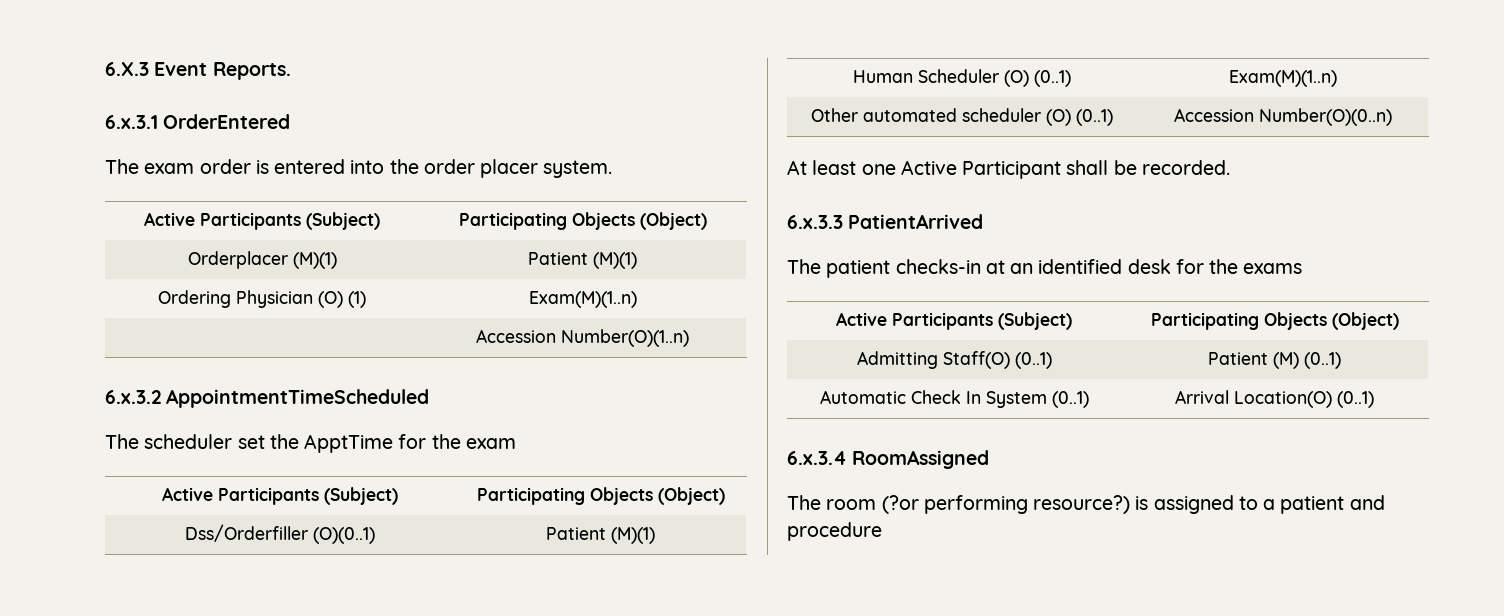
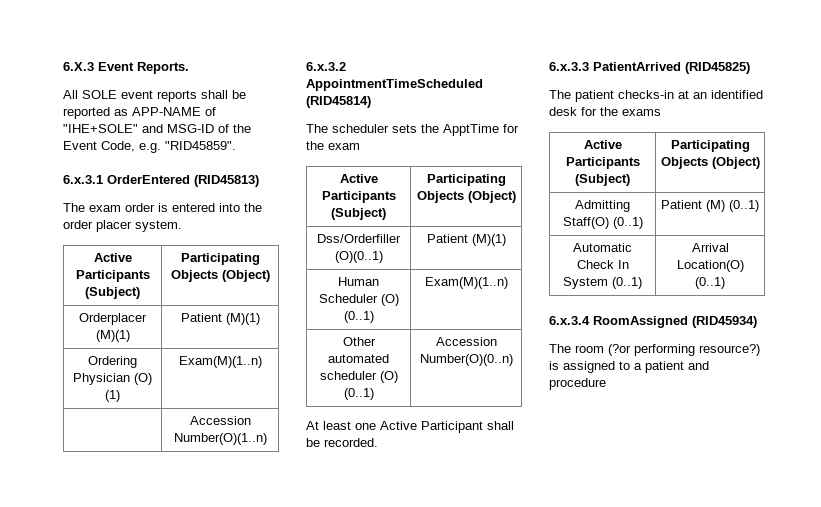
+ All SOLE event reports shall be reported as APP-NAME of "IHE+SOLE" and MSG-ID of the Event Code, e.g. "RID45859".
- 6.x.3.1 OrderEntered
+ 6.x.3.1 OrderEntered (RID45813)
- 6.x.3.2 AppointmentTimeScheduled
+ 6.x.3.2 AppointmentTimeScheduled (RID45814)
- The scheduler set the ApptTime for the exam
+ The scheduler sets the ApptTime for the exam
- 6.x.3.3 PatientArrived
+ 6.x.3.3 PatientArrived (RID45825)
- 6.x.3.4 RoomAssigned
+ 6.x.3.4 RoomAssigned (RID45934)

